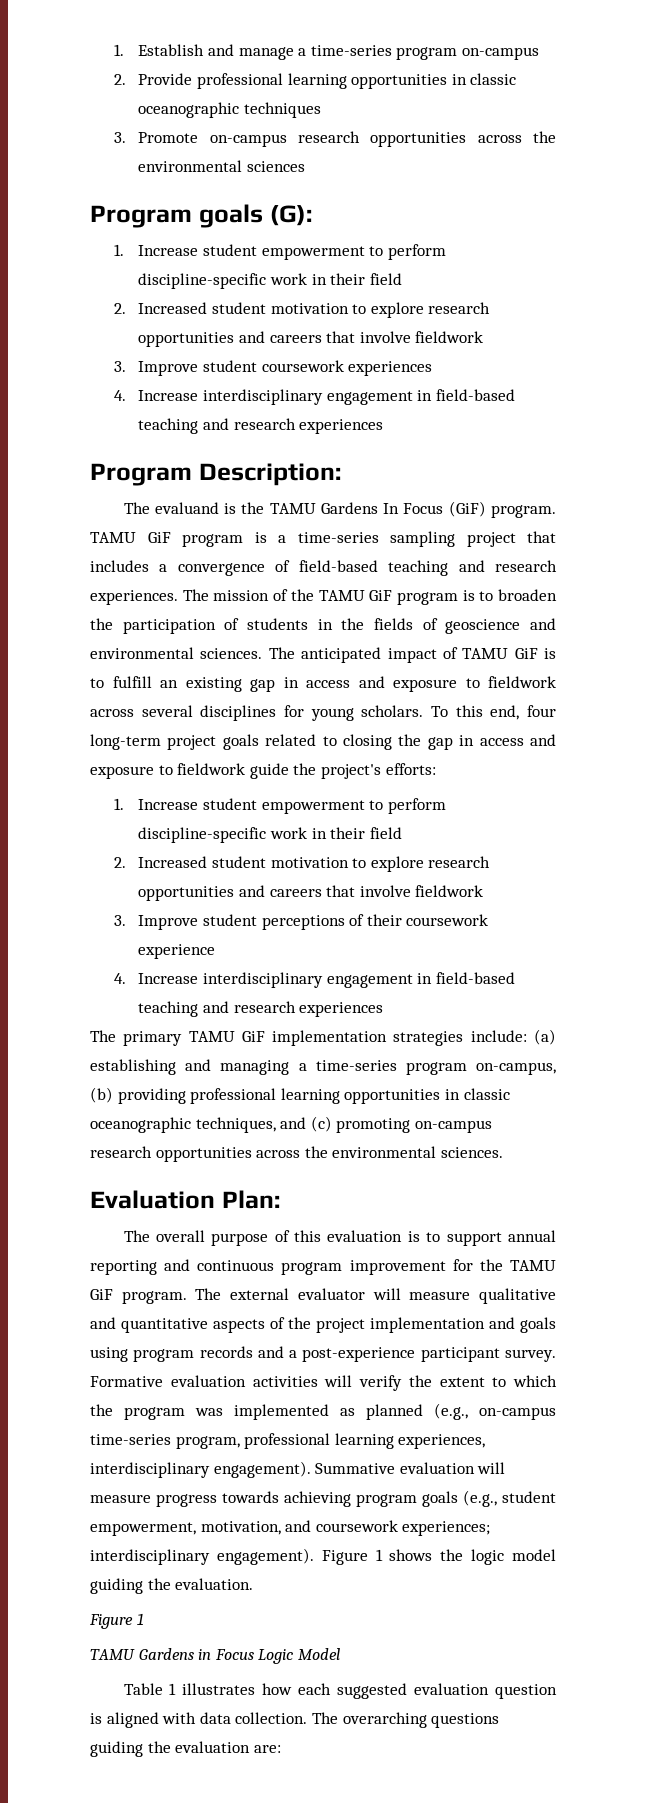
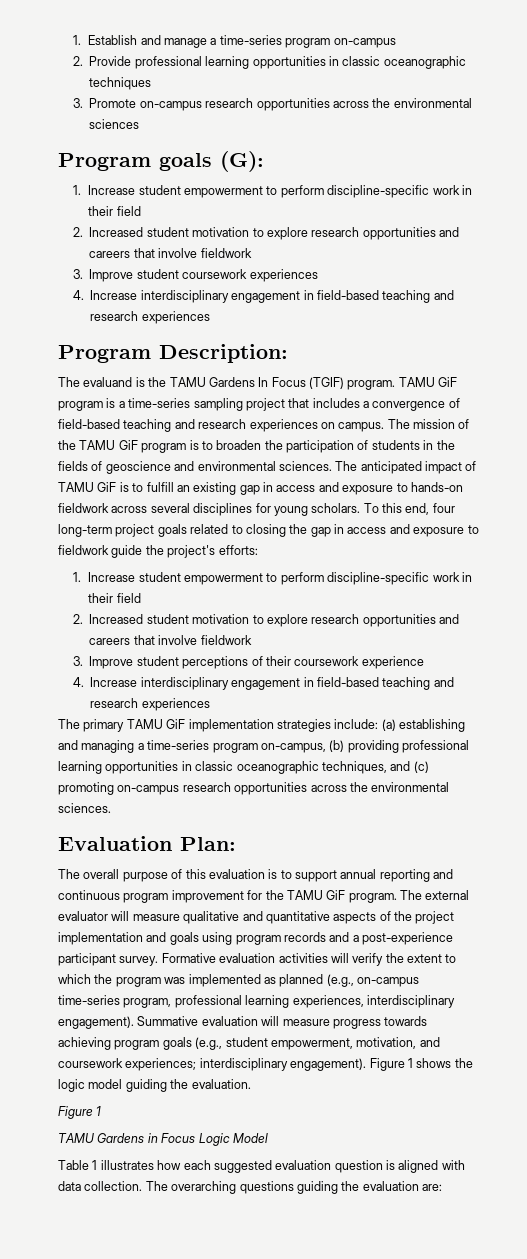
- The evaluand is the TAMU Gardens In Focus (GiF) program.
+ The evaluand is the TAMU Gardens In Focus (TGIF) program.
- TAMU GiF program is a time-series sampling project that includes a convergence of field-based teaching and research experiences.
+ TAMU GiF program is a time-series sampling project that includes a convergence of field-based teaching and research experiences on campus.
- The anticipated impact of TAMU GiF is to fulfill an existing gap in access and exposure to fieldwork across several disciplines for young scholars.
+ The anticipated impact of TAMU GiF is to fulfill an existing gap in access and exposure to hands-on fieldwork across several disciplines for young scholars.

